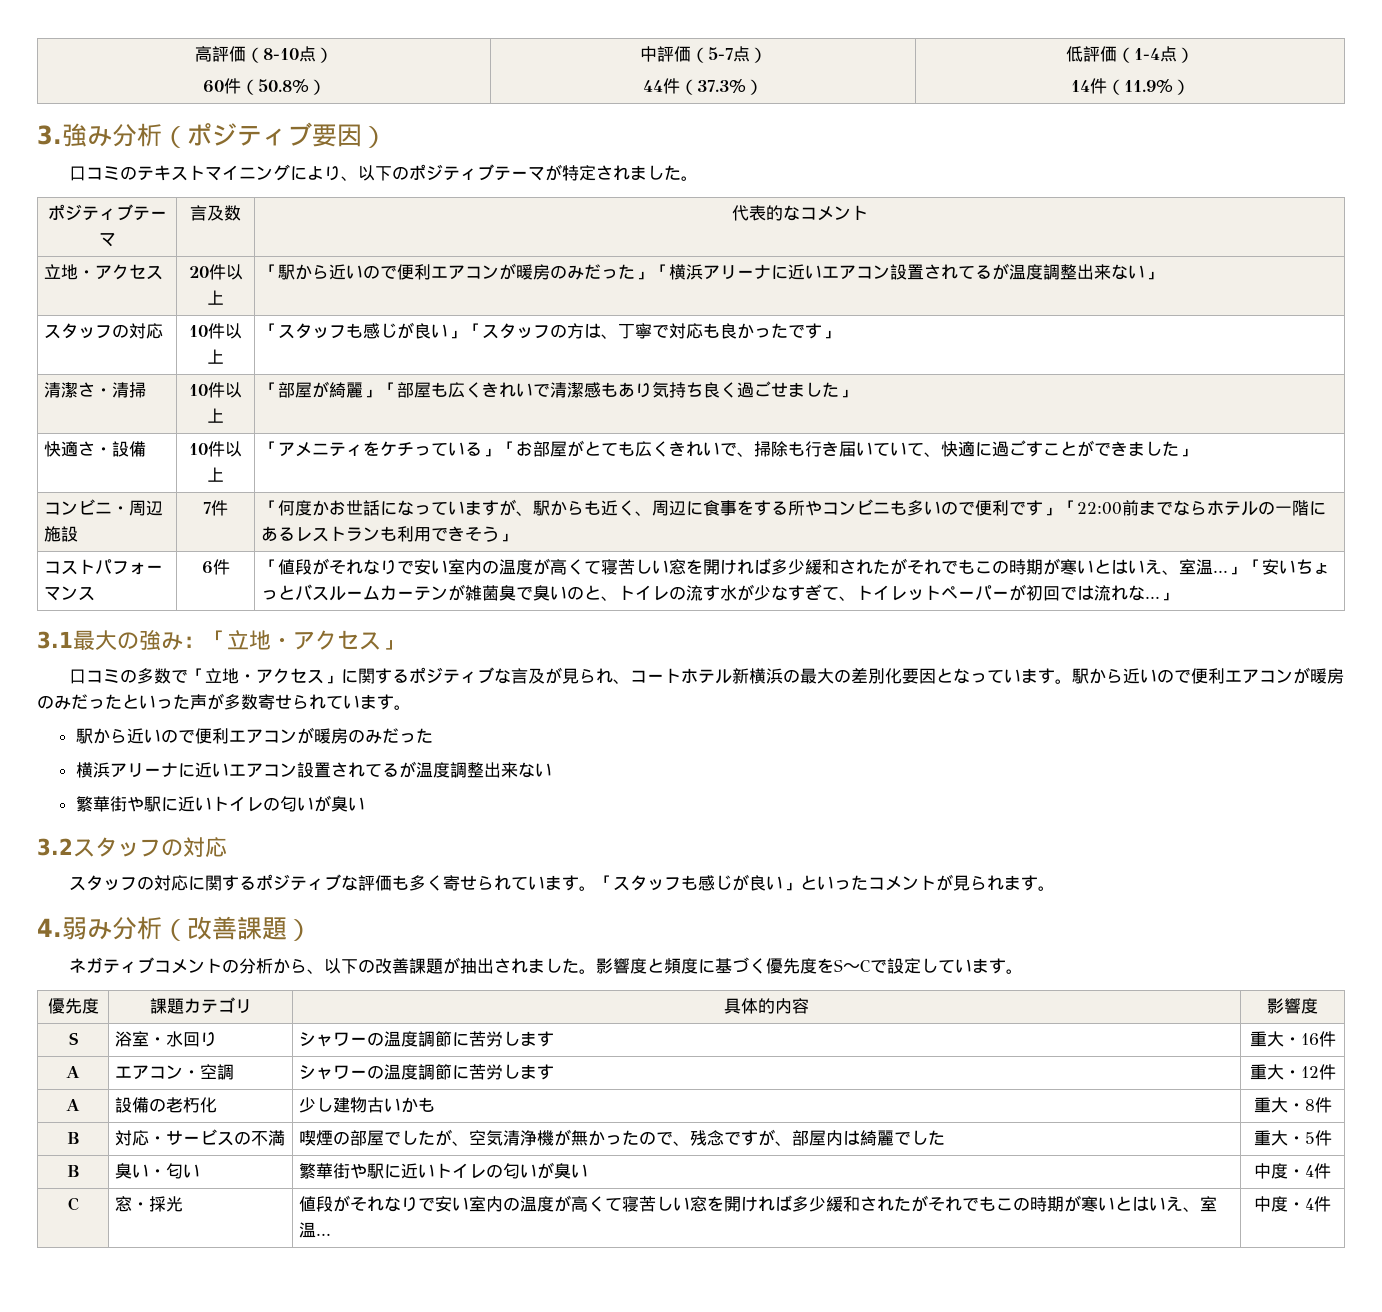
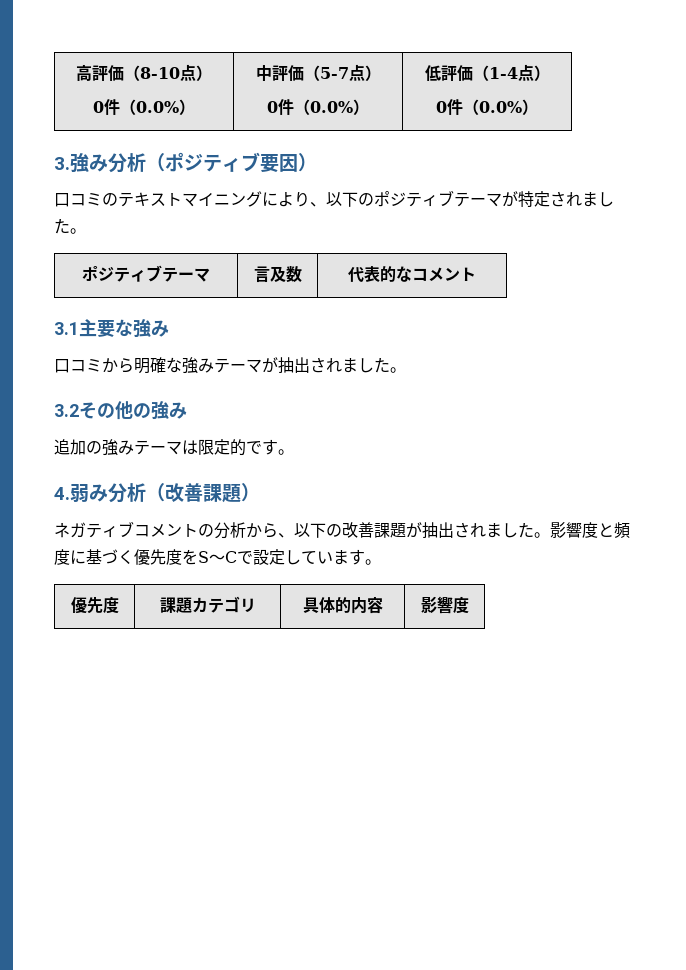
  高評価（8-10点）
- 60件（50.8%） | 中評価（5-7点）
- 44件（37.3%） | 低評価（1-4点）
- 14件（11.9%）
+ 0件（0.0%） | 中評価（5-7点）
+ 0件（0.0%） | 低評価（1-4点）
+ 0件（0.0%）
- 立地・アクセス | 20件以上 | 「駅から近いので便利エアコンが暖房のみだった」「横浜アリーナに近いエアコン設置されてるが温度調整出来ない」
- スタッフの対応 | 10件以上 | 「スタッフも感じが良い」「スタッフの方は、丁寧で対応も良かったです」
- 清潔さ・清掃 | 10件以上 | 「部屋が綺麗」「部屋も広くきれいで清潔感もあり気持ち良く過ごせました」
- 快適さ・設備 | 10件以上 | 「アメニティをケチっている」「お部屋がとても広くきれいで、掃除も行き届いていて、快適に過ごすことができました」
- コンビニ・周辺施設 | 7件 | 「何度かお世話になっていますが、駅からも近く、周辺に食事をする所やコンビニも多いので便利です」「22:00前までならホテルの一階にあるレストランも利用できそう」
- コストパフォーマンス | 6件 | 「値段がそれなりで安い室内の温度が高くて寝苦しい窓を開ければ多少緩和されたがそれでもこの時期が寒いとはいえ、室温...」「安いちょっとバスルームカーテンが雑菌臭で臭いのと、トイレの流す水が少なすぎて、トイレットペーパーが初回では流れな...」
- 3.1最大の強み：「立地・アクセス」
- 口コミの多数で「立地・アクセス」に関するポジティブな言及が見られ、コートホテル新横浜の最大の差別化要因となっています。駅から近いので便利エアコンが暖房のみだったといった声が多数寄せられています。
- 駅から近いので便利エアコンが暖房のみだった
- 横浜アリーナに近いエアコン設置されてるが温度調整出来ない
- 繁華街や駅に近いトイレの匂いが臭い
- 3.2スタッフの対応
- スタッフの対応に関するポジティブな評価も多く寄せられています。「スタッフも感じが良い」といったコメントが見られます。
+ 3.1主要な強み
+ 口コミから明確な強みテーマが抽出されました。
+ 3.2その他の強み
+ 追加の強みテーマは限定的です。
- S | 浴室・水回り | シャワーの温度調節に苦労します | 重大・16件
- A | エアコン・空調 | シャワーの温度調節に苦労します | 重大・12件
- A | 設備の老朽化 | 少し建物古いかも | 重大・8件
- B | 対応・サービスの不満 | 喫煙の部屋でしたが、空気清浄機が無かったので、残念ですが、部屋内は綺麗でした | 重大・5件
- B | 臭い・匂い | 繁華街や駅に近いトイレの匂いが臭い | 中度・4件
- C | 窓・採光 | 値段がそれなりで安い室内の温度が高くて寝苦しい窓を開ければ多少緩和されたがそれでもこの時期が寒いとはいえ、室温... | 中度・4件

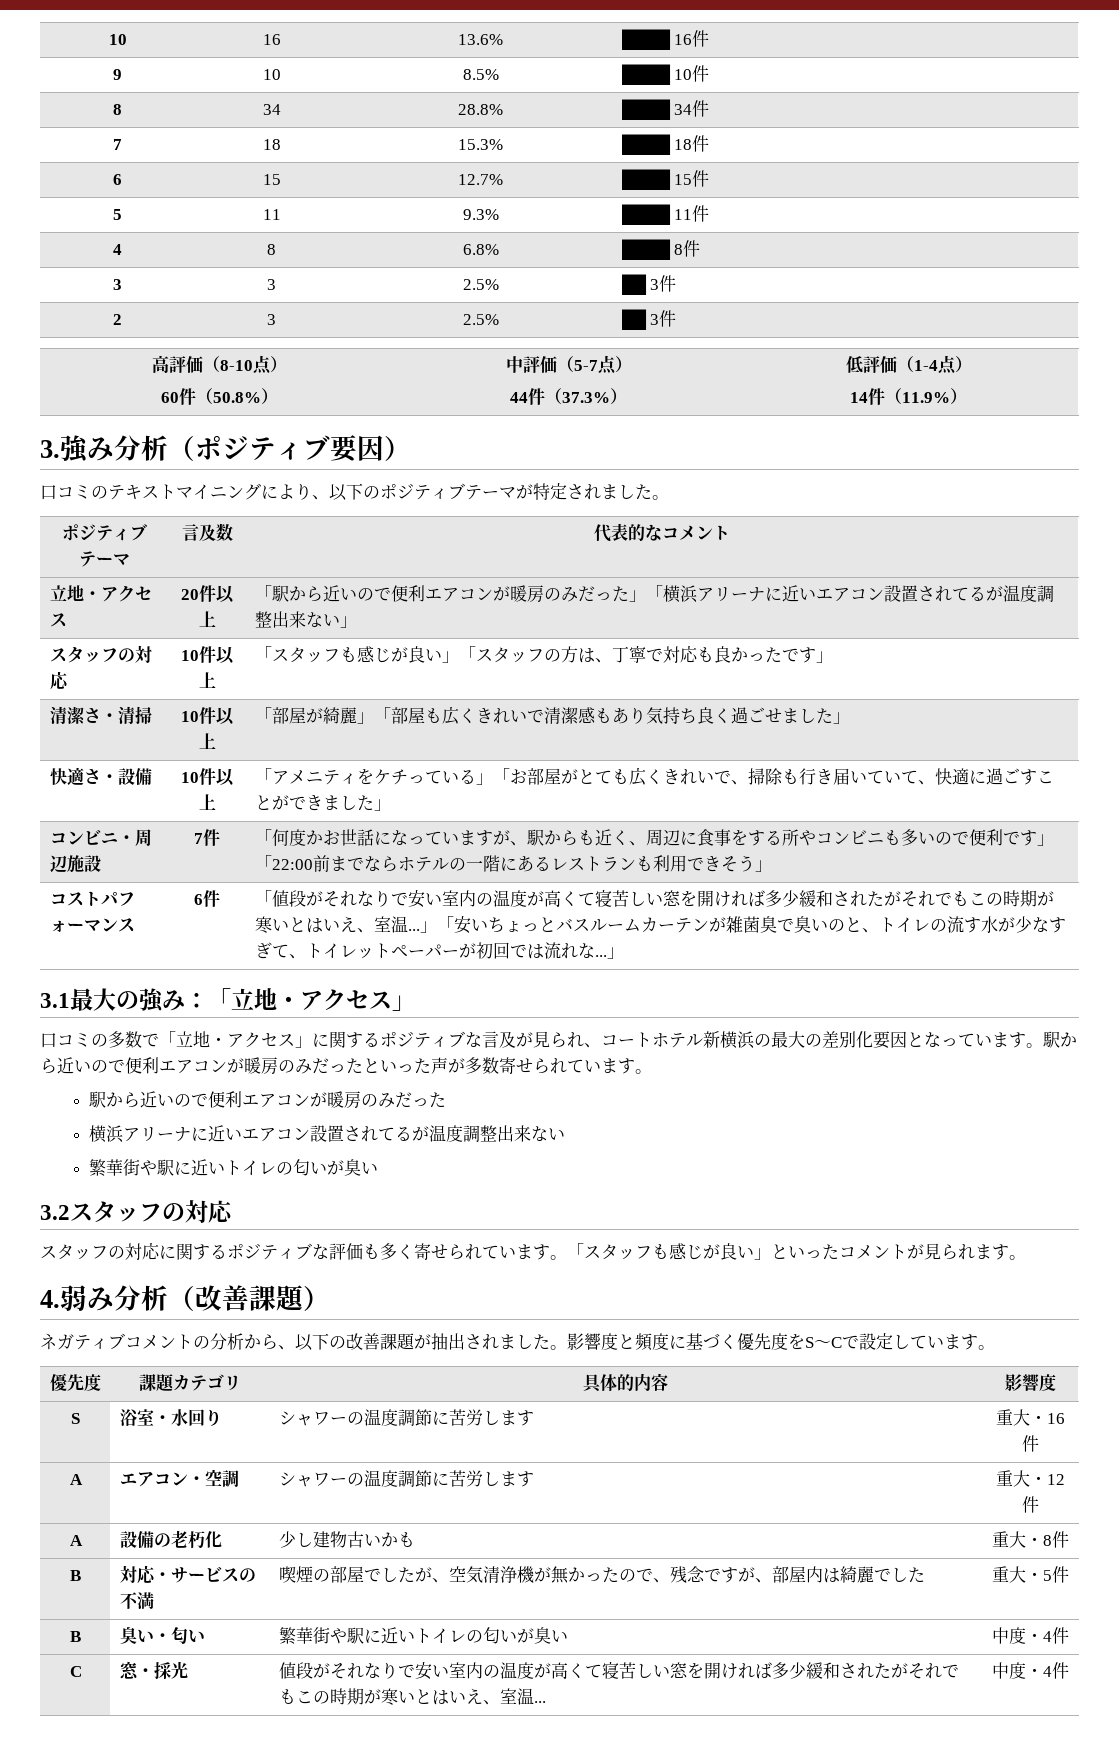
+ 10 | 16 | 13.6% | ████ 16件
+ 9 | 10 | 8.5% | ████ 10件
+ 8 | 34 | 28.8% | ████ 34件
+ 7 | 18 | 15.3% | ████ 18件
+ 6 | 15 | 12.7% | ████ 15件
+ 5 | 11 | 9.3% | ████ 11件
+ 4 | 8 | 6.8% | ████ 8件
+ 3 | 3 | 2.5% | ██ 3件
+ 2 | 3 | 2.5% | ██ 3件
  高評価（8-10点）
- 0件（0.0%） | 中評価（5-7点）
- 0件（0.0%） | 低評価（1-4点）
- 0件（0.0%）
+ 60件（50.8%） | 中評価（5-7点）
+ 44件（37.3%） | 低評価（1-4点）
+ 14件（11.9%）
+ 立地・アクセス | 20件以上 | 「駅から近いので便利エアコンが暖房のみだった」「横浜アリーナに近いエアコン設置されてるが温度調整出来ない」
+ スタッフの対応 | 10件以上 | 「スタッフも感じが良い」「スタッフの方は、丁寧で対応も良かったです」
+ 清潔さ・清掃 | 10件以上 | 「部屋が綺麗」「部屋も広くきれいで清潔感もあり気持ち良く過ごせました」
+ 快適さ・設備 | 10件以上 | 「アメニティをケチっている」「お部屋がとても広くきれいで、掃除も行き届いていて、快適に過ごすことができました」
+ コンビニ・周辺施設 | 7件 | 「何度かお世話になっていますが、駅からも近く、周辺に食事をする所やコンビニも多いので便利です」「22:00前までならホテルの一階にあるレストランも利用できそう」
+ コストパフォーマンス | 6件 | 「値段がそれなりで安い室内の温度が高くて寝苦しい窓を開ければ多少緩和されたがそれでもこの時期が寒いとはいえ、室温...」「安いちょっとバスルームカーテンが雑菌臭で臭いのと、トイレの流す水が少なすぎて、トイレットペーパーが初回では流れな...」
- 3.1主要な強み
- 口コミから明確な強みテーマが抽出されました。
- 3.2その他の強み
- 追加の強みテーマは限定的です。
+ 3.1最大の強み：「立地・アクセス」
+ 口コミの多数で「立地・アクセス」に関するポジティブな言及が見られ、コートホテル新横浜の最大の差別化要因となっています。駅から近いので便利エアコンが暖房のみだったといった声が多数寄せられています。
+ 駅から近いので便利エアコンが暖房のみだった
+ 横浜アリーナに近いエアコン設置されてるが温度調整出来ない
+ 繁華街や駅に近いトイレの匂いが臭い
+ 3.2スタッフの対応
+ スタッフの対応に関するポジティブな評価も多く寄せられています。「スタッフも感じが良い」といったコメントが見られます。
+ S | 浴室・水回り | シャワーの温度調節に苦労します | 重大・16件
+ A | エアコン・空調 | シャワーの温度調節に苦労します | 重大・12件
+ A | 設備の老朽化 | 少し建物古いかも | 重大・8件
+ B | 対応・サービスの不満 | 喫煙の部屋でしたが、空気清浄機が無かったので、残念ですが、部屋内は綺麗でした | 重大・5件
+ B | 臭い・匂い | 繁華街や駅に近いトイレの匂いが臭い | 中度・4件
+ C | 窓・採光 | 値段がそれなりで安い室内の温度が高くて寝苦しい窓を開ければ多少緩和されたがそれでもこの時期が寒いとはいえ、室温... | 中度・4件

